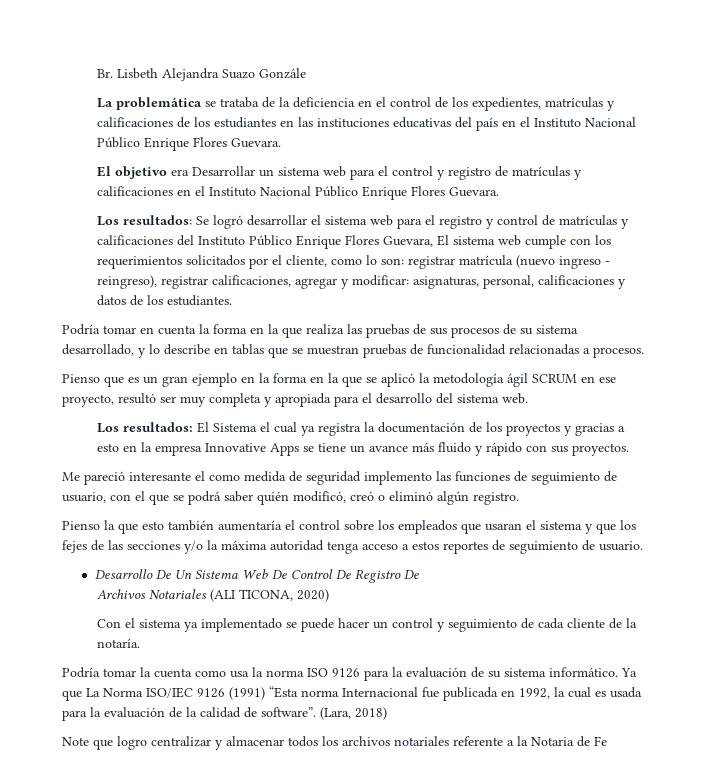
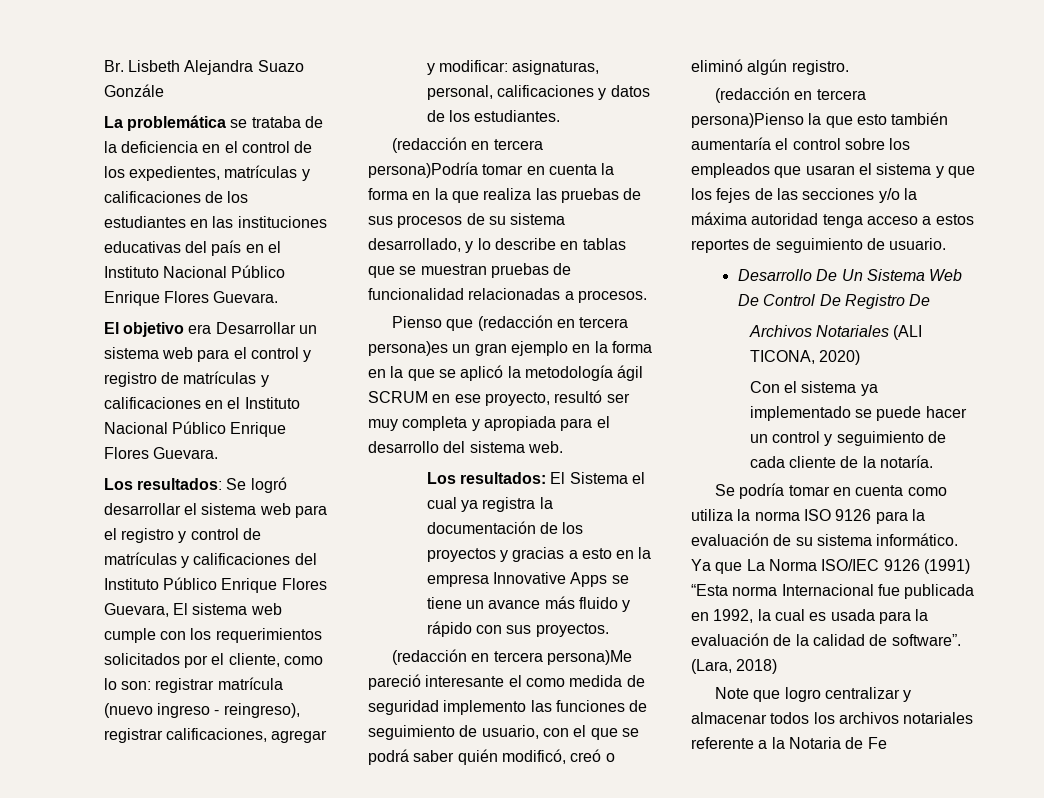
- Podría tomar en cuenta la forma en la que realiza las pruebas de sus procesos de su sistema desarrollado, y lo describe en tablas que se muestran pruebas de funcionalidad relacionadas a procesos.
+ (redacción en tercera persona)Podría tomar en cuenta la forma en la que realiza las pruebas de sus procesos de su sistema desarrollado, y lo describe en tablas que se muestran pruebas de funcionalidad relacionadas a procesos.
- Pienso que es un gran ejemplo en la forma en la que se aplicó la metodología ágil SCRUM en ese proyecto, resultó ser muy completa y apropiada para el desarrollo del sistema web.
+ Pienso que (redacción en tercera persona)es un gran ejemplo en la forma en la que se aplicó la metodología ágil SCRUM en ese proyecto, resultó ser muy completa y apropiada para el desarrollo del sistema web.
- Me pareció interesante el como medida de seguridad implemento las funciones de seguimiento de usuario, con el que se podrá saber quién modificó, creó o eliminó algún registro.
+ (redacción en tercera persona)Me pareció interesante el como medida de seguridad implemento las funciones de seguimiento de usuario, con el que se podrá saber quién modificó, creó o eliminó algún registro.
- Pienso la que esto también aumentaría el control sobre los empleados que usaran el sistema y que los fejes de las secciones y/o la máxima autoridad tenga acceso a estos reportes de seguimiento de usuario.
+ (redacción en tercera persona)Pienso la que esto también aumentaría el control sobre los empleados que usaran el sistema y que los fejes de las secciones y/o la máxima autoridad tenga acceso a estos reportes de seguimiento de usuario.
- Podría tomar la cuenta como usa la norma ISO 9126 para la evaluación de su sistema informático.
+ Se podría tomar en cuenta como utiliza la norma ISO 9126 para la evaluación de su sistema informático.

